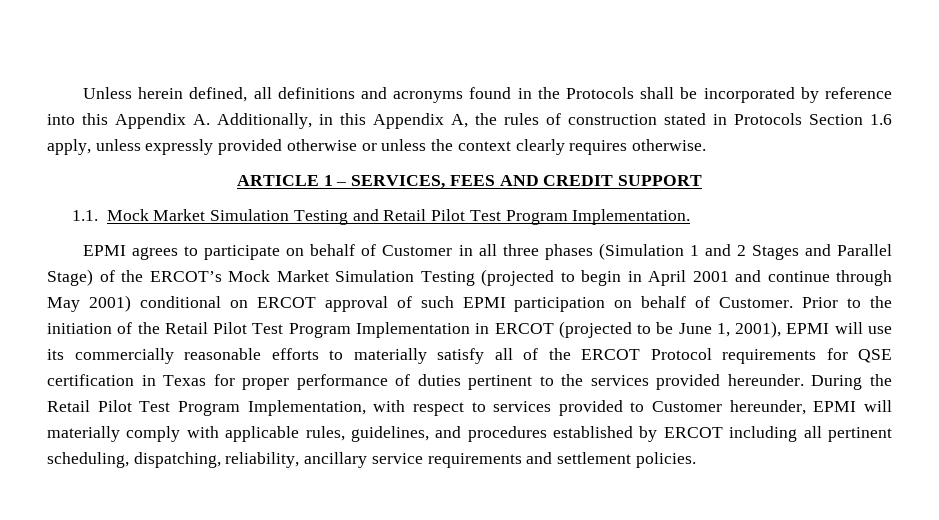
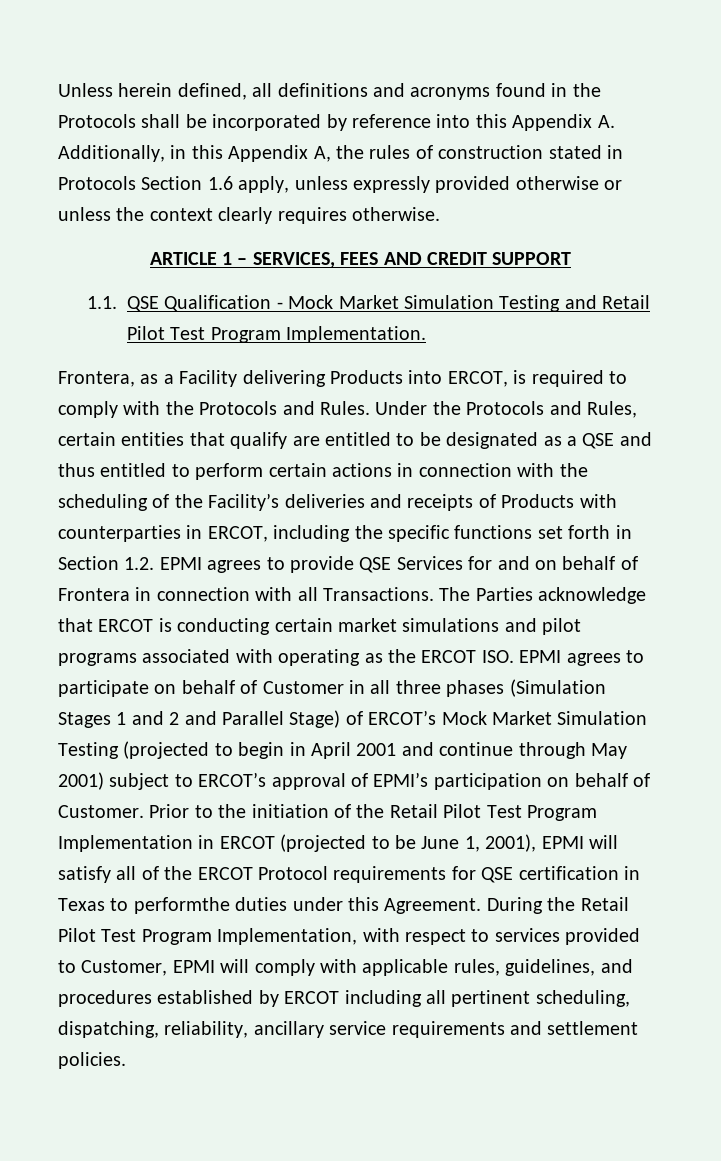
- 1.1. Mock Market Simulation Testing and Retail Pilot Test Program Implementation.
+ 1.1. QSE Qualification - Mock Market Simulation Testing and Retail Pilot Test Program Implementation.
- EPMI agrees to participate on behalf of Customer in all three phases (Simulation 1 and 2 Stages and Parallel Stage) of the ERCOT’s Mock Market Simulation Testing (projected to begin in April 2001 and continue through May 2001) conditional on ERCOT approval of such EPMI participation on behalf of Customer.
+ Frontera, as a Facility delivering Products into ERCOT, is required to comply with the Protocols and Rules. Under the Protocols and Rules, certain entities that qualify are entitled to be designated as a QSE and thus entitled to perform certain actions in connection with the scheduling of the Facility’s deliveries and receipts of Products with counterparties in ERCOT, including the specific functions set forth in Section 1.2. EPMI agrees to provide QSE Services for and on behalf of Frontera in connection with all Transactions. The Parties acknowledge that ERCOT is conducting certain market simulations and pilot programs associated with operating as the ERCOT ISO. EPMI agrees to participate on behalf of Customer in all three phases (Simulation Stages 1 and 2 and Parallel Stage) of ERCOT’s Mock Market Simulation Testing (projected to begin in April 2001 and continue through May 2001) subject to ERCOT’s approval of EPMI’s participation on behalf of Customer.
- Prior to the initiation of the Retail Pilot Test Program Implementation in ERCOT (projected to be June 1, 2001), EPMI will use its commercially reasonable efforts to materially satisfy all of the ERCOT Protocol requirements for QSE certification in Texas for proper performance of duties pertinent to the services provided hereunder.
+ Prior to the initiation of the Retail Pilot Test Program Implementation in ERCOT (projected to be June 1, 2001), EPMI will satisfy all of the ERCOT Protocol requirements for QSE certification in Texas to performthe duties under this Agreement.
- During the Retail Pilot Test Program Implementation, with respect to services provided to Customer hereunder, EPMI will materially comply with applicable rules, guidelines, and procedures established by ERCOT including all pertinent scheduling, dispatching, reliability, ancillary service requirements and settlement policies.
+ During the Retail Pilot Test Program Implementation, with respect to services provided to Customer, EPMI will comply with applicable rules, guidelines, and procedures established by ERCOT including all pertinent scheduling, dispatching, reliability, ancillary service requirements and settlement policies.

